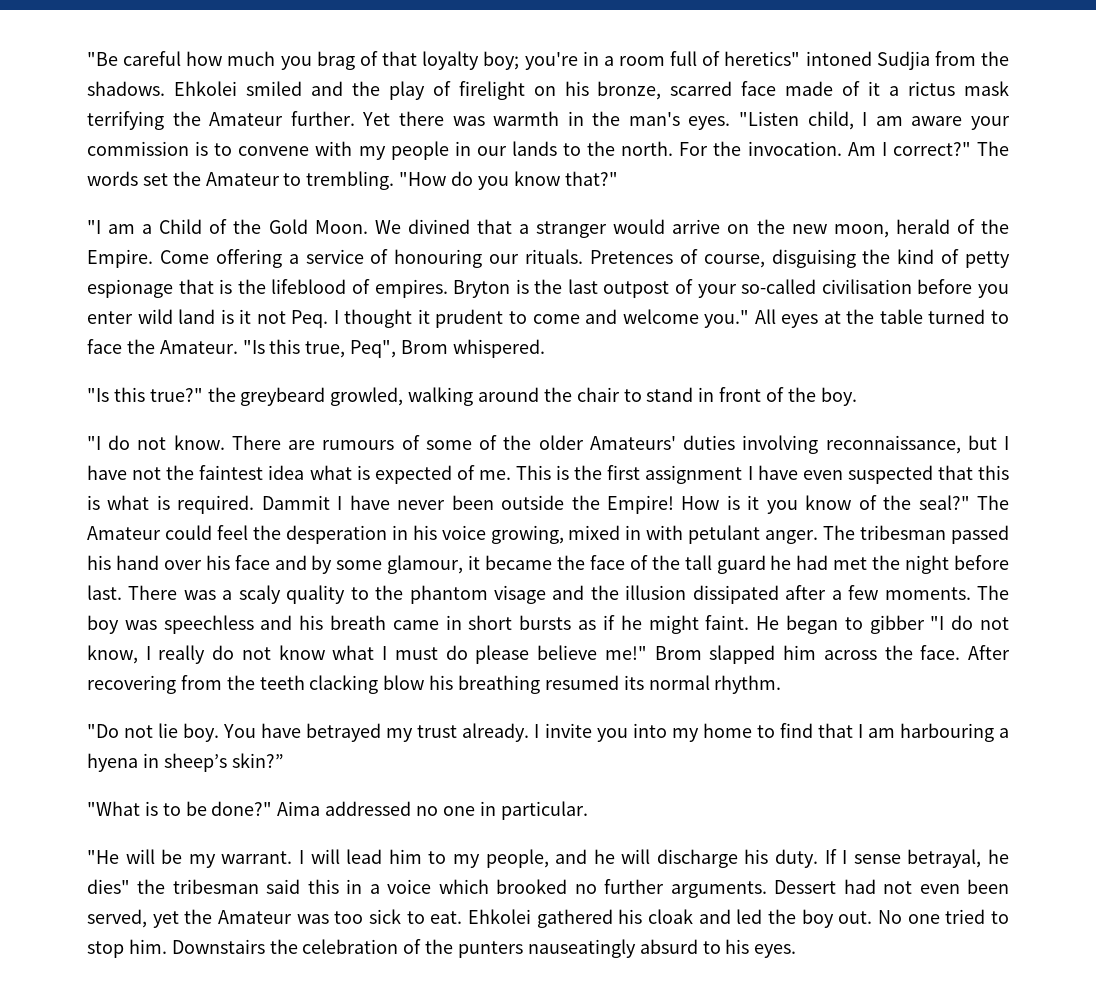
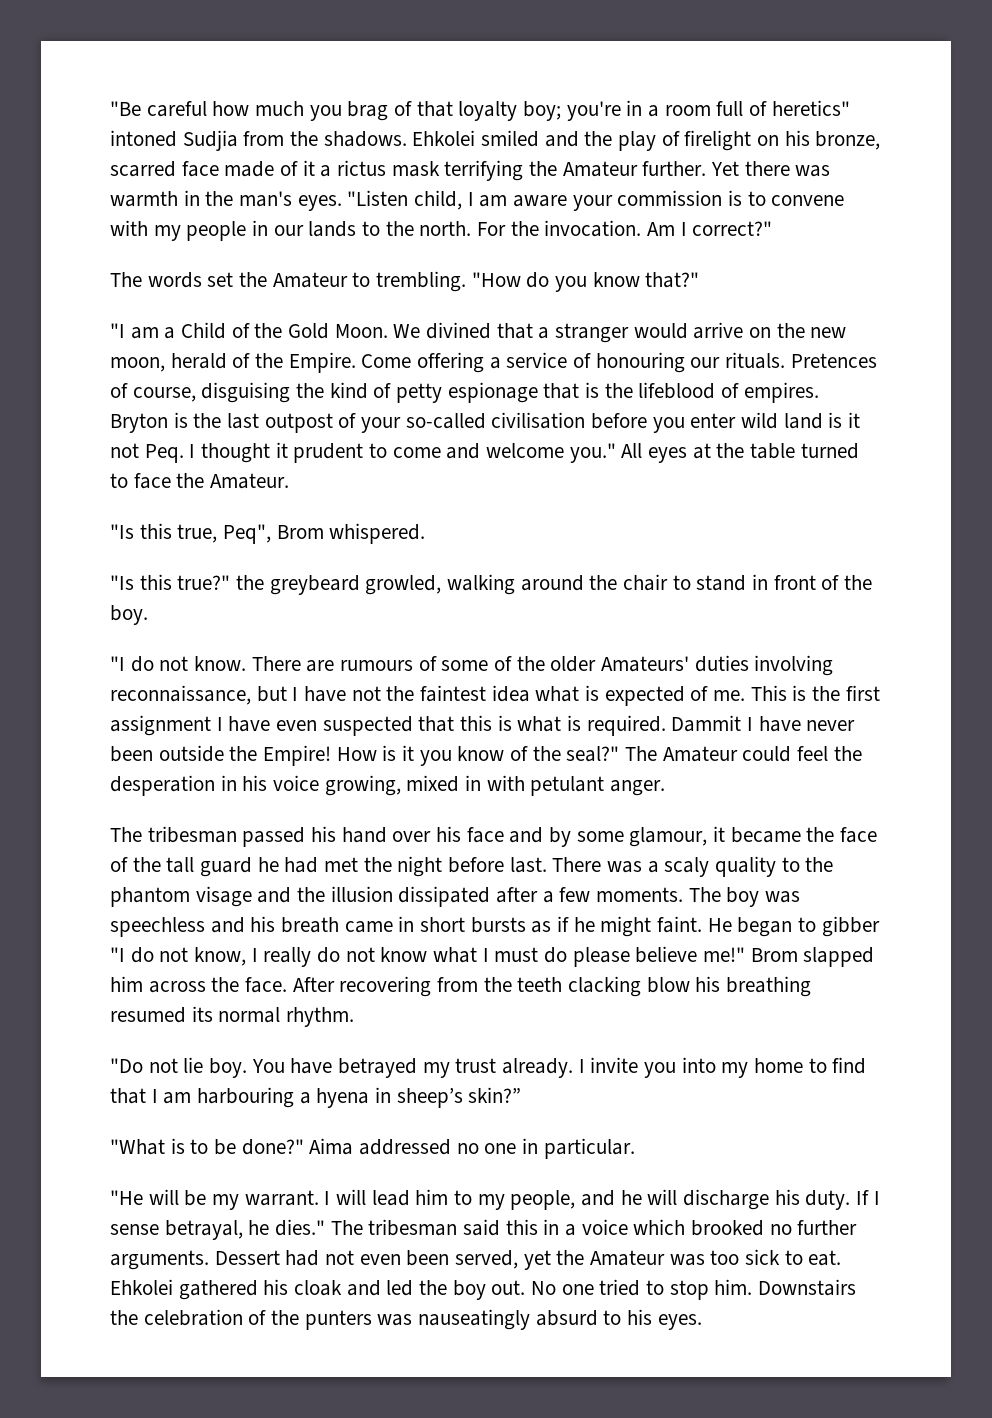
- Am I correct?" The words set the Amateur to trembling.
+ Am I correct?"
+ The words set the Amateur to trembling.
- All eyes at the table turned to face the Amateur. "Is this true, Peq", Brom whispered.
+ All eyes at the table turned to face the Amateur.
+ "Is this true, Peq", Brom whispered.
- The Amateur could feel the desperation in his voice growing, mixed in with petulant anger. The tribesman passed his hand over his face and by some glamour, it became the face of the tall guard he had met the night before last.
+ The Amateur could feel the desperation in his voice growing, mixed in with petulant anger.
+ The tribesman passed his hand over his face and by some glamour, it became the face of the tall guard he had met the night before last.
- If I sense betrayal, he dies" the tribesman said this in a voice which brooked no further arguments.
+ If I sense betrayal, he dies." The tribesman said this in a voice which brooked no further arguments.
- Downstairs the celebration of the punters nauseatingly absurd to his eyes.
+ Downstairs the celebration of the punters was nauseatingly absurd to his eyes.

